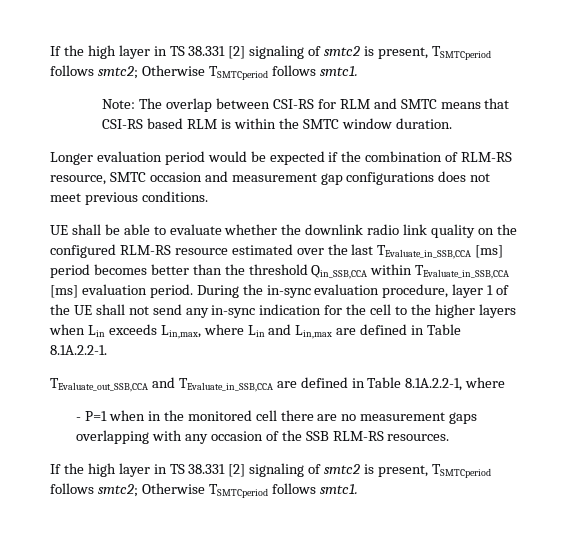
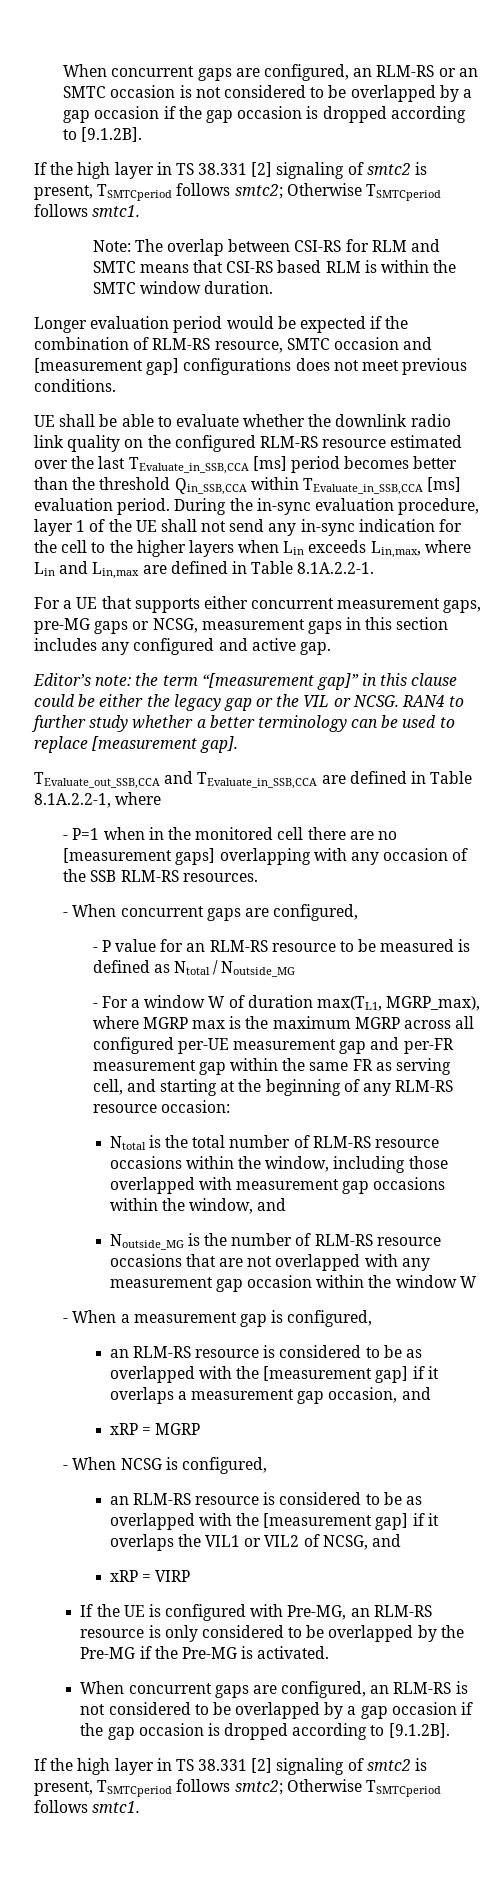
+ When concurrent gaps are configured, an RLM-RS or an SMTC occasion is not considered to be overlapped by a gap occasion if the gap occasion is dropped according to [9.1.2B].
- Longer evaluation period would be expected if the combination of RLM-RS resource, SMTC occasion and measurement gap configurations does not meet previous conditions.
+ Longer evaluation period would be expected if the combination of RLM-RS resource, SMTC occasion and [measurement gap] configurations does not meet previous conditions.
+ For a UE that supports either concurrent measurement gaps, pre-MG gaps or NCSG, measurement gaps in this section includes any configured and active gap.
+ Editor’s note: the term “[measurement gap]” in this clause could be either the legacy gap or the VIL or NCSG. RAN4 to further study whether a better terminology can be used to replace [measurement gap].
- - P=1 when in the monitored cell there are no measurement gaps overlapping with any occasion of the SSB RLM-RS resources.
+ - P=1 when in the monitored cell there are no [measurement gaps] overlapping with any occasion of the SSB RLM-RS resources.
+ - When concurrent gaps are configured,
+ - P value for an RLM-RS resource to be measured is defined as Ntotal / Noutside_MG
+ - For a window W of duration max(TL1, MGRP_max), where MGRP max is the maximum MGRP across all configured per-UE measurement gap and per-FR measurement gap within the same FR as serving cell, and starting at the beginning of any RLM-RS resource occasion:
+ Ntotal is the total number of RLM-RS resource occasions within the window, including those overlapped with measurement gap occasions within the window, and
+ Noutside_MG is the number of RLM-RS resource occasions that are not overlapped with any measurement gap occasion within the window W
+ - When a measurement gap is configured,
+ an RLM-RS resource is considered to be as overlapped with the [measurement gap] if it overlaps a measurement gap occasion, and
+ xRP = MGRP
+ - When NCSG is configured,
+ an RLM-RS resource is considered to be as overlapped with the [measurement gap] if it overlaps the VIL1 or VIL2 of NCSG, and
+ xRP = VIRP
+ If the UE is configured with Pre-MG, an RLM-RS resource is only considered to be overlapped by the Pre-MG if the Pre-MG is activated.
+ When concurrent gaps are configured, an RLM-RS is not considered to be overlapped by a gap occasion if the gap occasion is dropped according to [9.1.2B].

